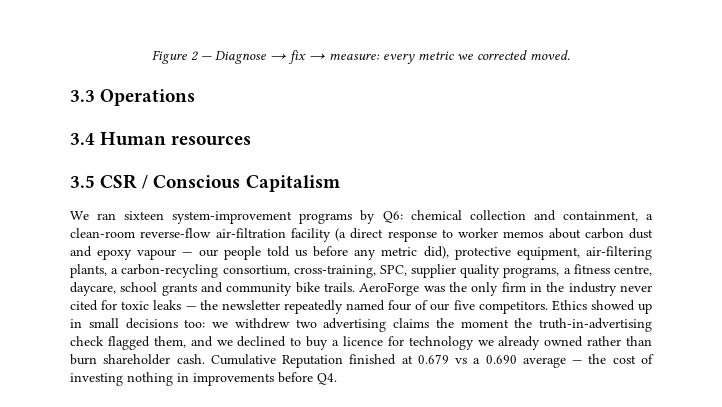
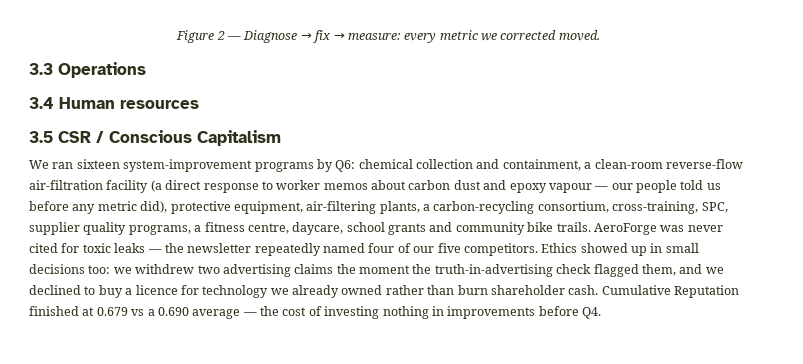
- AeroForge was the only firm in the industry never cited for toxic leaks — the newsletter repeatedly named four of our five competitors.
+ AeroForge was never cited for toxic leaks — the newsletter repeatedly named four of our five competitors.

